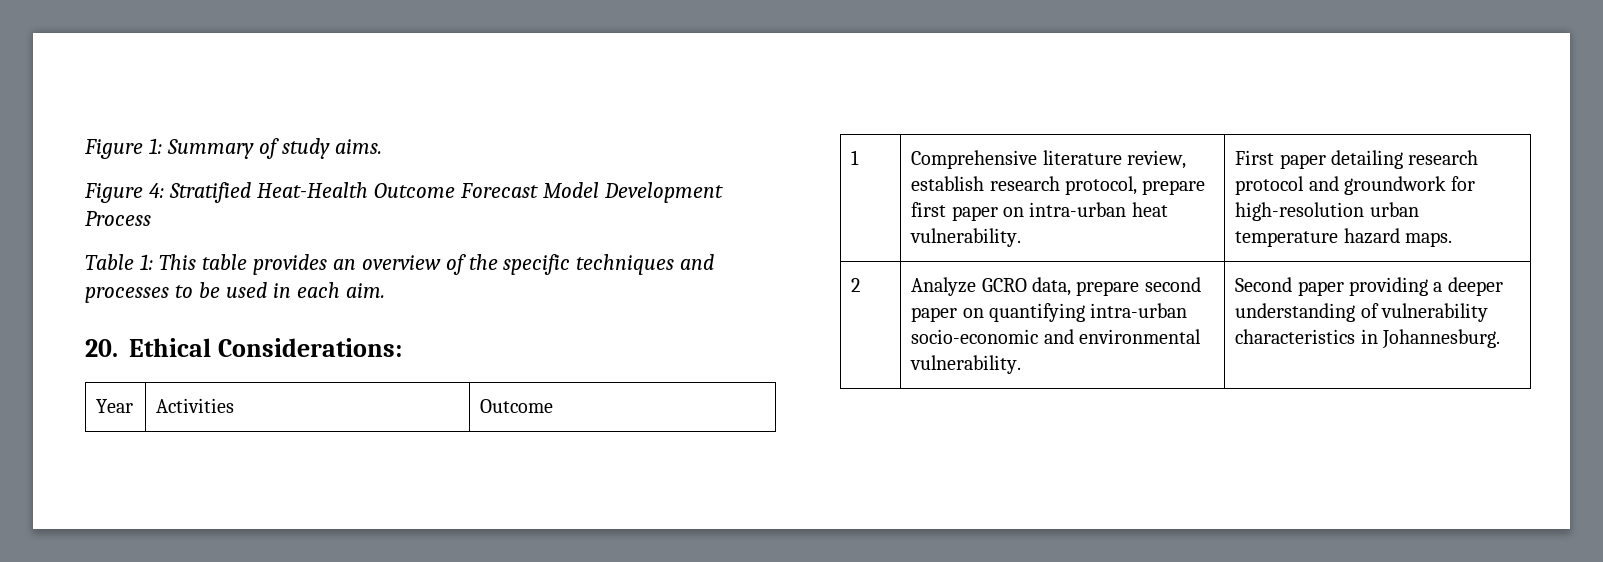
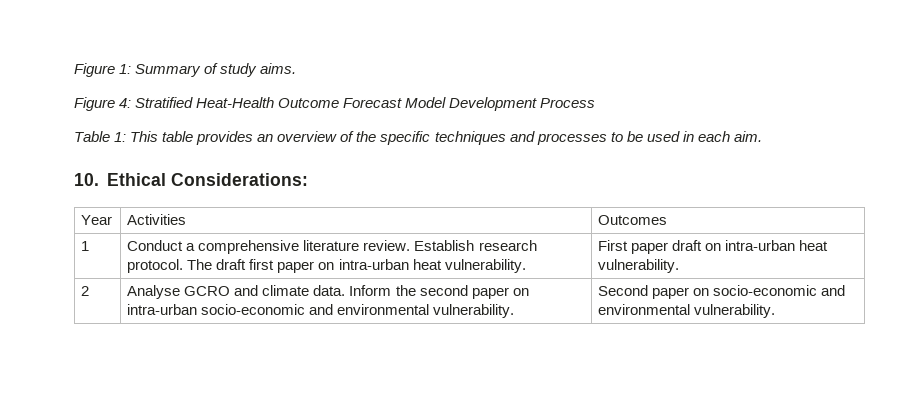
- 20. Ethical Considerations:
+ 10. Ethical Considerations:
- Year | Activities | Outcome
+ Year | Activities | Outcomes
- 1 | Comprehensive literature review, establish research protocol, prepare first paper on intra-urban heat vulnerability. | First paper detailing research protocol and groundwork for high-resolution urban temperature hazard maps.
- 2 | Analyze GCRO data, prepare second paper on quantifying intra-urban socio-economic and environmental vulnerability. | Second paper providing a deeper understanding of vulnerability characteristics in Johannesburg.
+ 1 | Conduct a comprehensive literature review. Establish research protocol. The draft first paper on intra-urban heat vulnerability. | First paper draft on intra-urban heat vulnerability.
+ 2 | Analyse GCRO and climate data. Inform the second paper on intra-urban socio-economic and environmental vulnerability. | Second paper on socio-economic and environmental vulnerability.

